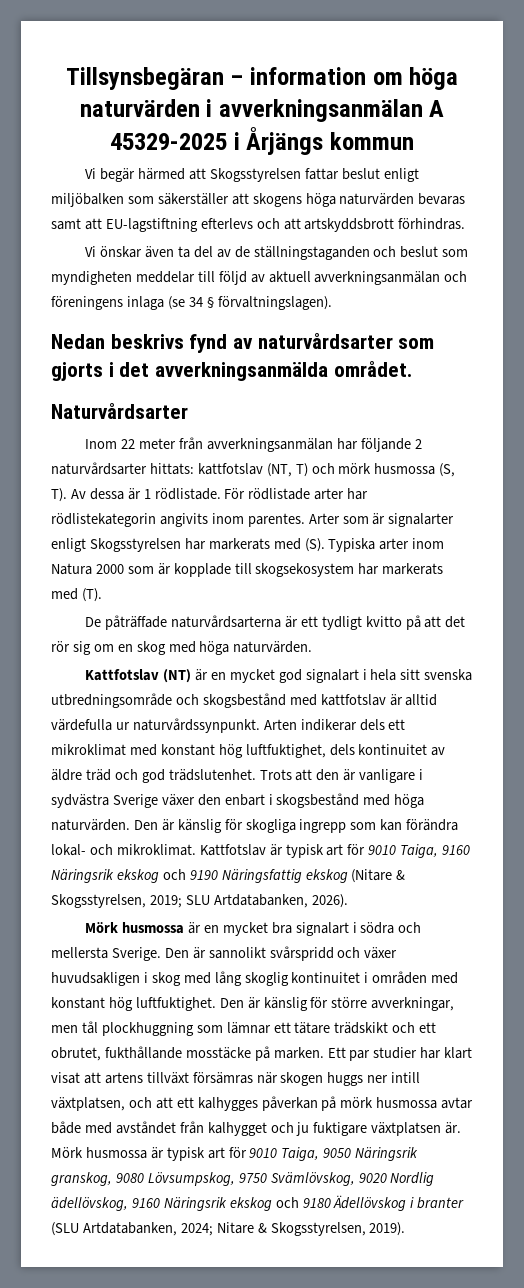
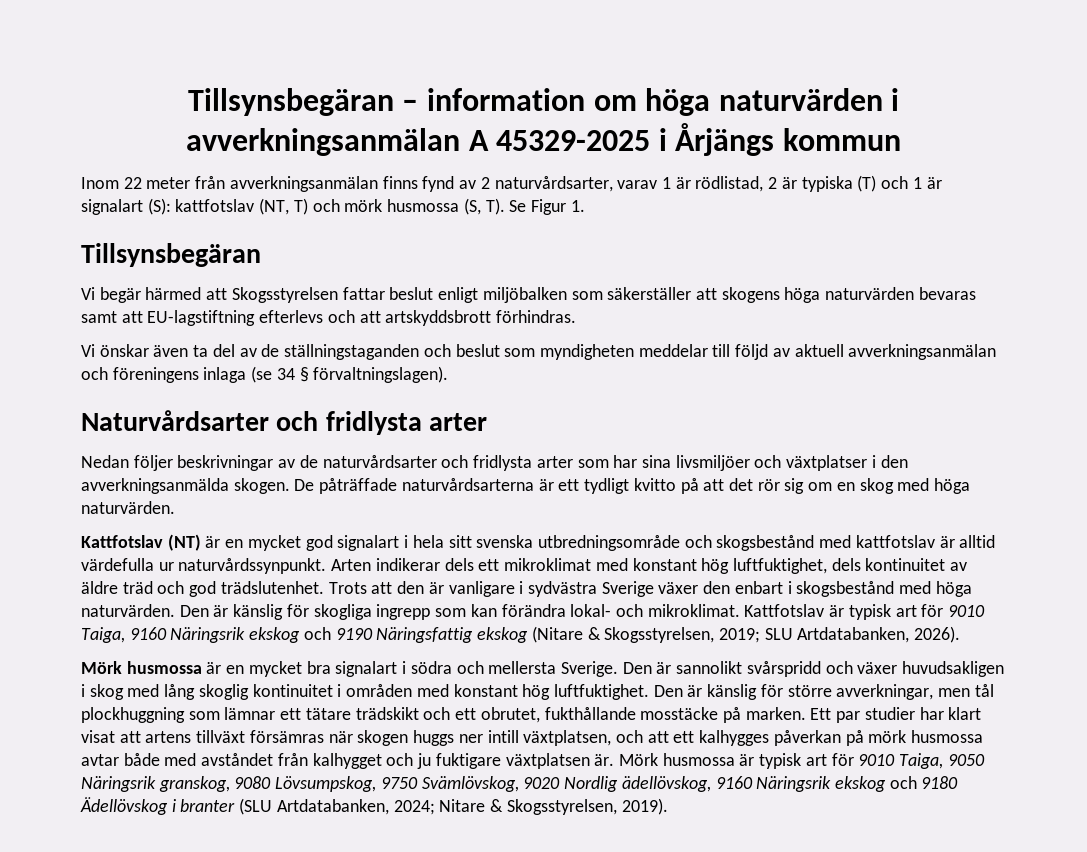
+ Inom 22 meter från avverkningsanmälan finns fynd av 2 naturvårdsarter, varav 1 är rödlistad, 2 är typiska (T) och 1 är signalart (S): kattfotslav (NT, T) och mörk husmossa (S, T). Se Figur 1.
+ Tillsynsbegäran
- Nedan beskrivs fynd av naturvårdsarter som gjorts i det avverkningsanmälda området.
- Naturvårdsarter
- Inom 22 meter från avverkningsanmälan har följande 2 naturvårdsarter hittats: kattfotslav (NT, T) och mörk husmossa (S, T). Av dessa är 1 rödlistade. För rödlistade arter har rödlistekategorin angivits inom parentes. Arter som är signalarter enligt Skogsstyrelsen har markerats med (S). Typiska arter inom Natura 2000 som är kopplade till skogsekosystem har markerats med (T).
- De påträffade naturvårdsarterna är ett tydligt kvitto på att det rör sig om en skog med höga naturvärden.
+ Naturvårdsarter och fridlysta arter
+ Nedan följer beskrivningar av de naturvårdsarter och fridlysta arter som har sina livsmiljöer och växtplatser i den avverkningsanmälda skogen. De påträffade naturvårdsarterna är ett tydligt kvitto på att det rör sig om en skog med höga naturvärden.

